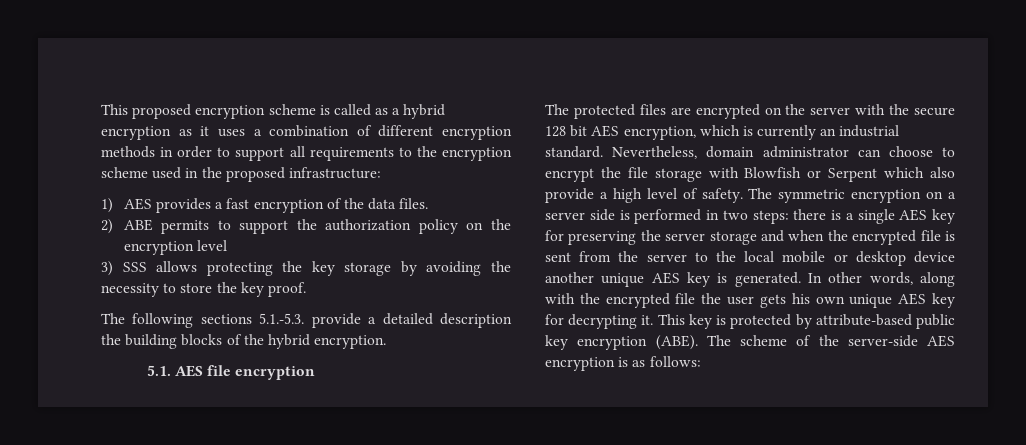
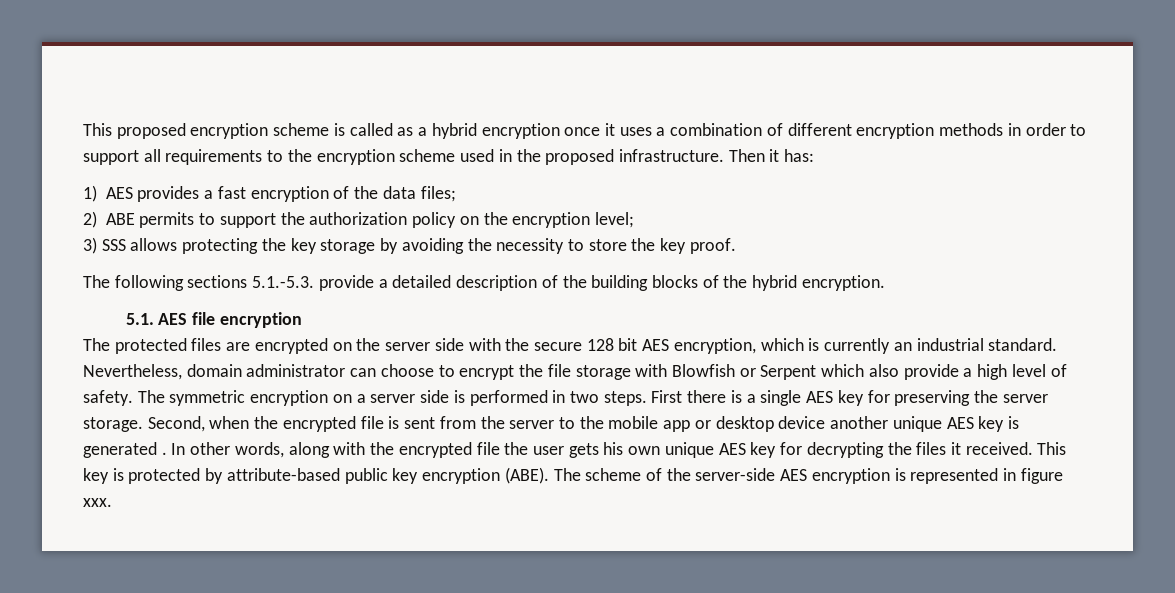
- This proposed encryption scheme is called as a hybrid encryption as it uses a combination of different encryption methods in order to support all requirements to the encryption scheme used in the proposed infrastructure:
+ This proposed encryption scheme is called as a hybrid encryption once it uses a combination of different encryption methods in order to support all requirements to the encryption scheme used in the proposed infrastructure. Then it has:
- 1) AES provides a fast encryption of the data files.
+ 1) AES provides a fast encryption of the data files;
- 2) ABE permits to support the authorization policy on the encryption level
+ 2) ABE permits to support the authorization policy on the encryption level;
- The following sections 5.1.-5.3. provide a detailed description the building blocks of the hybrid encryption.
+ The following sections 5.1.-5.3. provide a detailed description of the building blocks of the hybrid encryption.
- The protected files are encrypted on the server with the secure 128 bit AES encryption, which is currently an industrial standard.
+ The protected files are encrypted on the server side with the secure 128 bit AES encryption, which is currently an industrial standard.
- The symmetric encryption on a server side is performed in two steps: there is a single AES key for preserving the server storage and when the encrypted file is sent from the server to the local mobile or desktop device another unique AES key is generated.
+ The symmetric encryption on a server side is performed in two steps. First there is a single AES key for preserving the server storage. Second, when the encrypted file is sent from the server to the mobile app or desktop device another unique AES key is generated .
- In other words, along with the encrypted file the user gets his own unique AES key for decrypting it.
+ In other words, along with the encrypted file the user gets his own unique AES key for decrypting the files it received.
- The scheme of the server-side AES encryption is as follows:
+ The scheme of the server-side AES encryption is represented in figure xxx.

